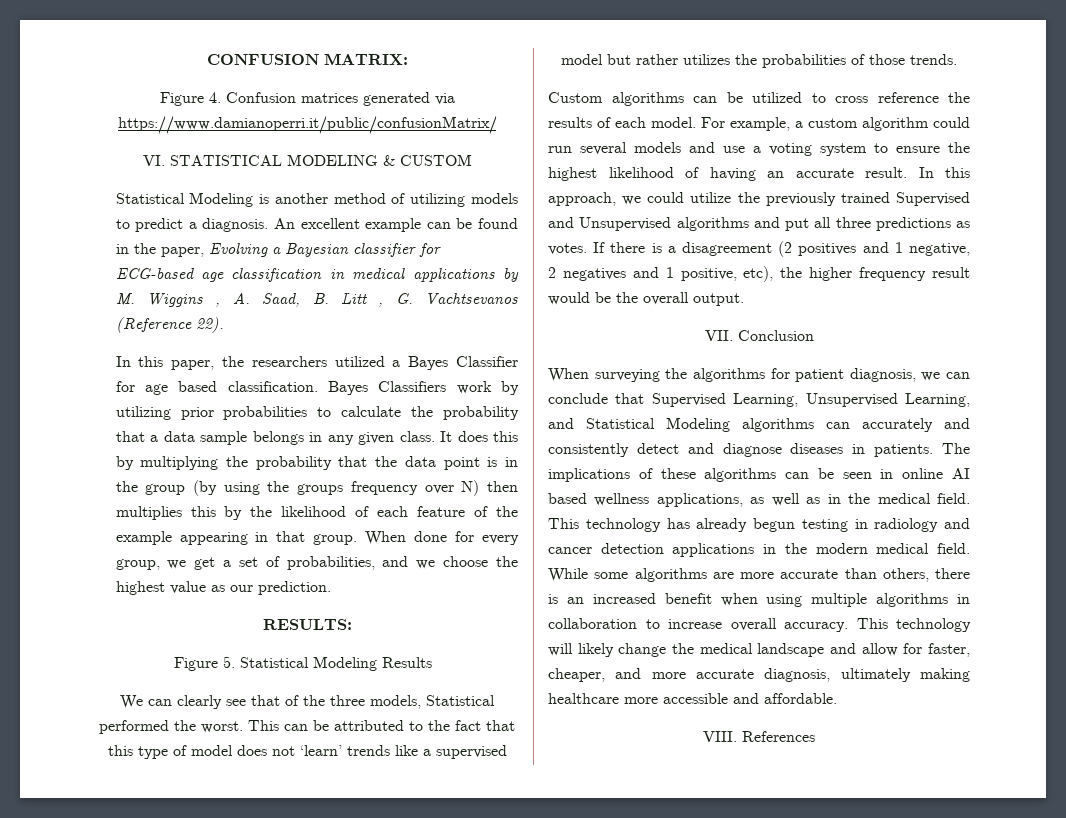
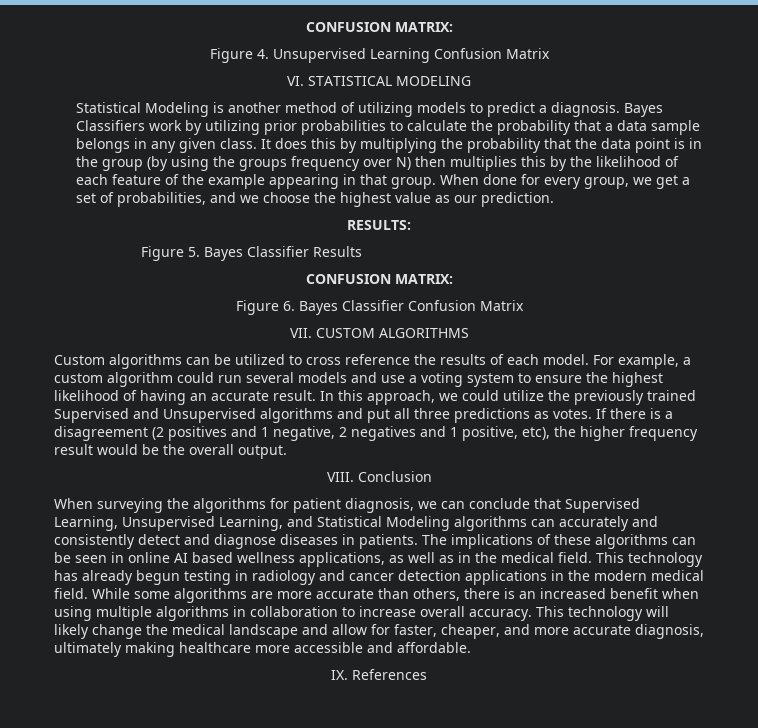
- Figure 4. Confusion matrices generated via https://www.damianoperri.it/public/confusionMatrix/
+ Figure 4. Unsupervised Learning Confusion Matrix
- VI. STATISTICAL MODELING & CUSTOM
+ VI. STATISTICAL MODELING
- An excellent example can be found in the paper, Evolving a Bayesian classifier for ECG-based age classification in medical applications by M. Wiggins , A. Saad, B. Litt , G. Vachtsevanos (Reference 22).
- In this paper, the researchers utilized a Bayes Classifier for age based classification.
- Figure 5. Statistical Modeling Results
- We can clearly see that of the three models, Statistical performed the worst. This can be attributed to the fact that this type of model does not ‘learn’ trends like a supervised model but rather utilizes the probabilities of those trends.
+ Figure 5. Bayes Classifier Results
+ CONFUSION MATRIX:
+ Figure 6. Bayes Classifier Confusion Matrix
+ VII. CUSTOM ALGORITHMS
- VII. Conclusion
+ VIII. Conclusion
- VIII. References
+ IX. References

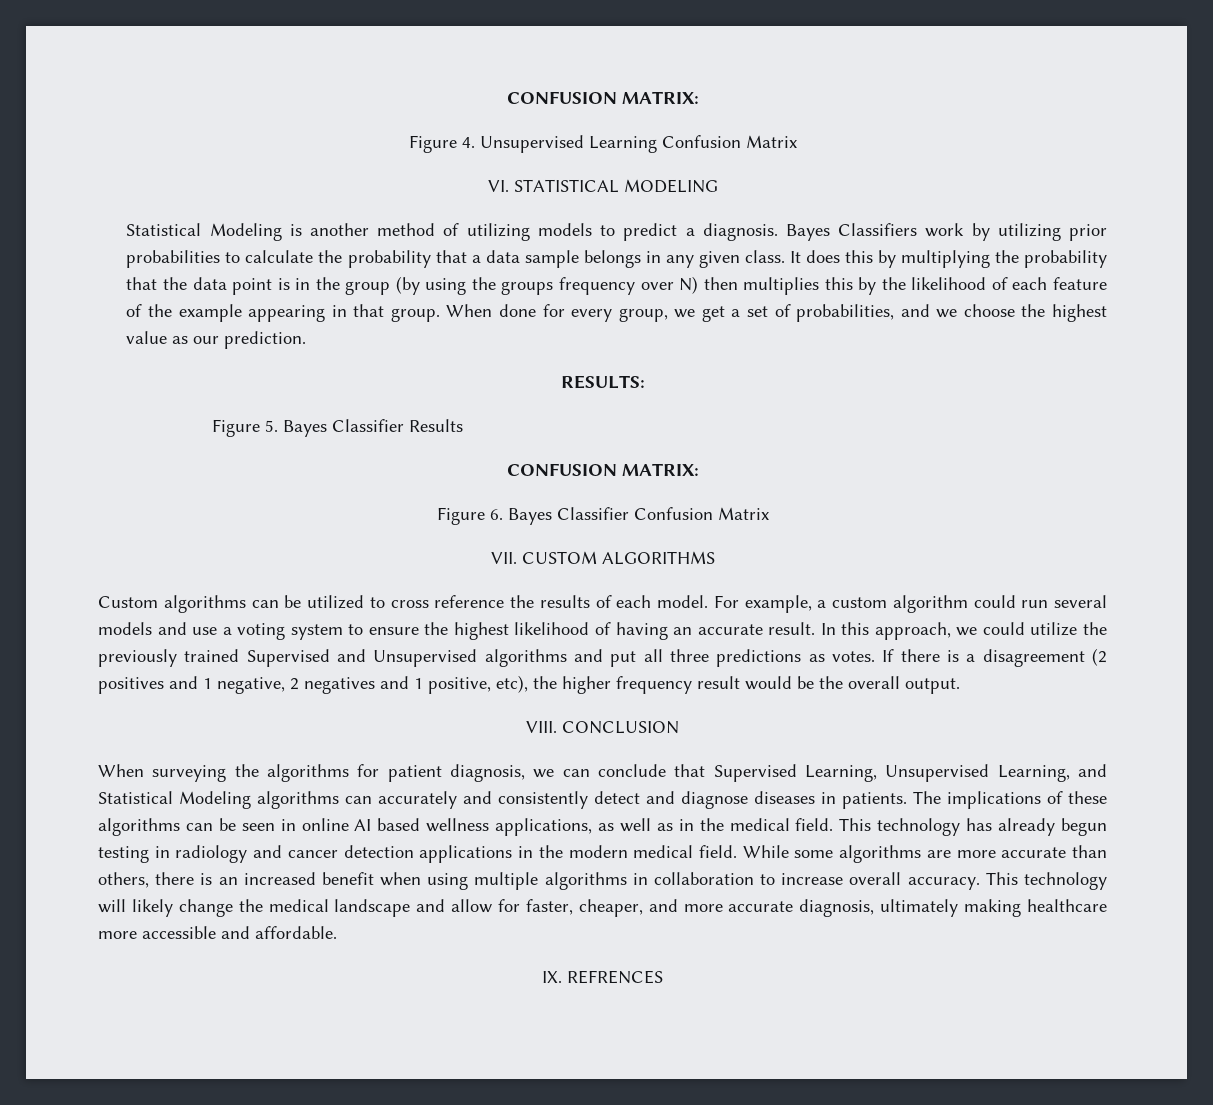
- Conclusion
+ CONCLUSION
- IX. References
+ IX. REFRENCES

